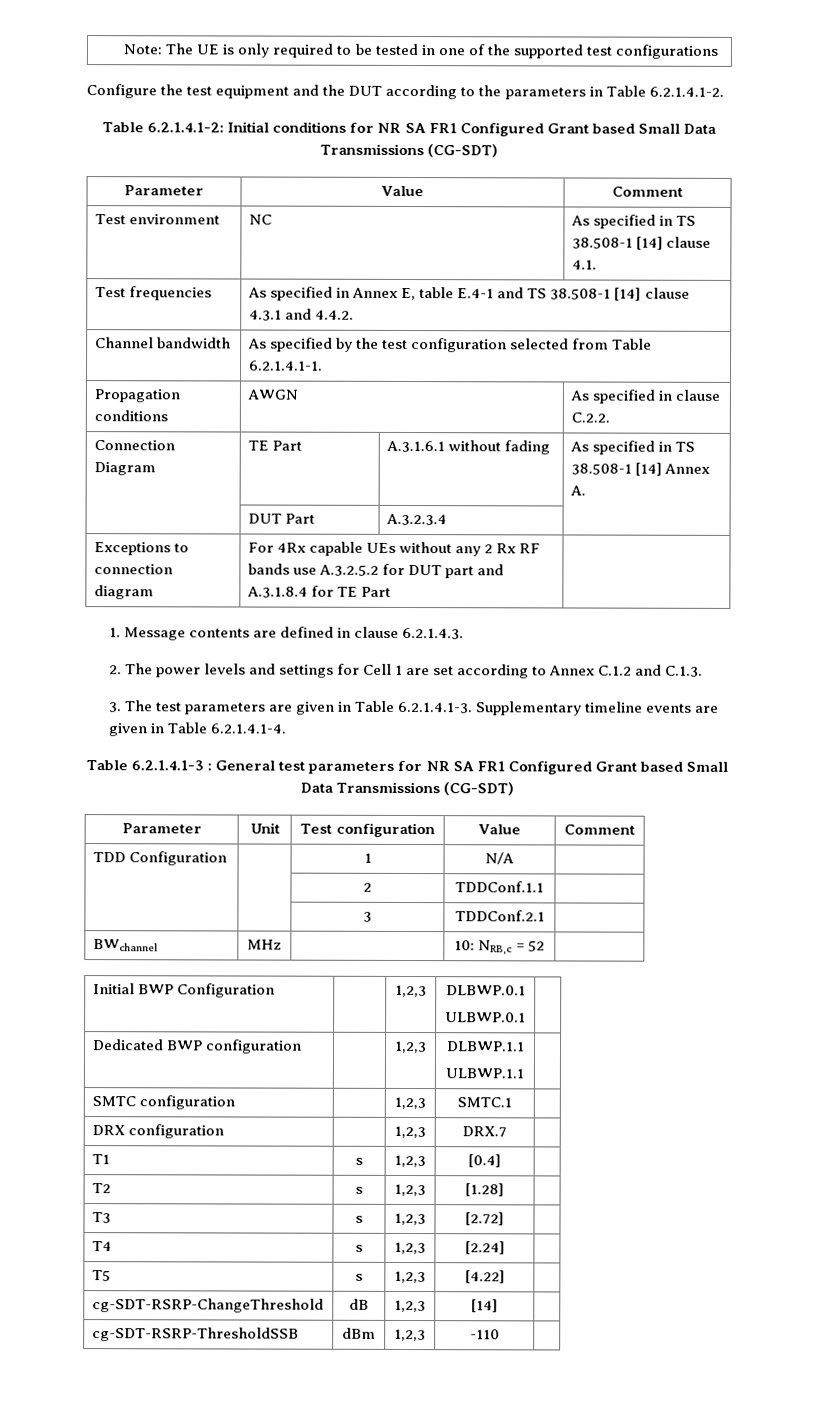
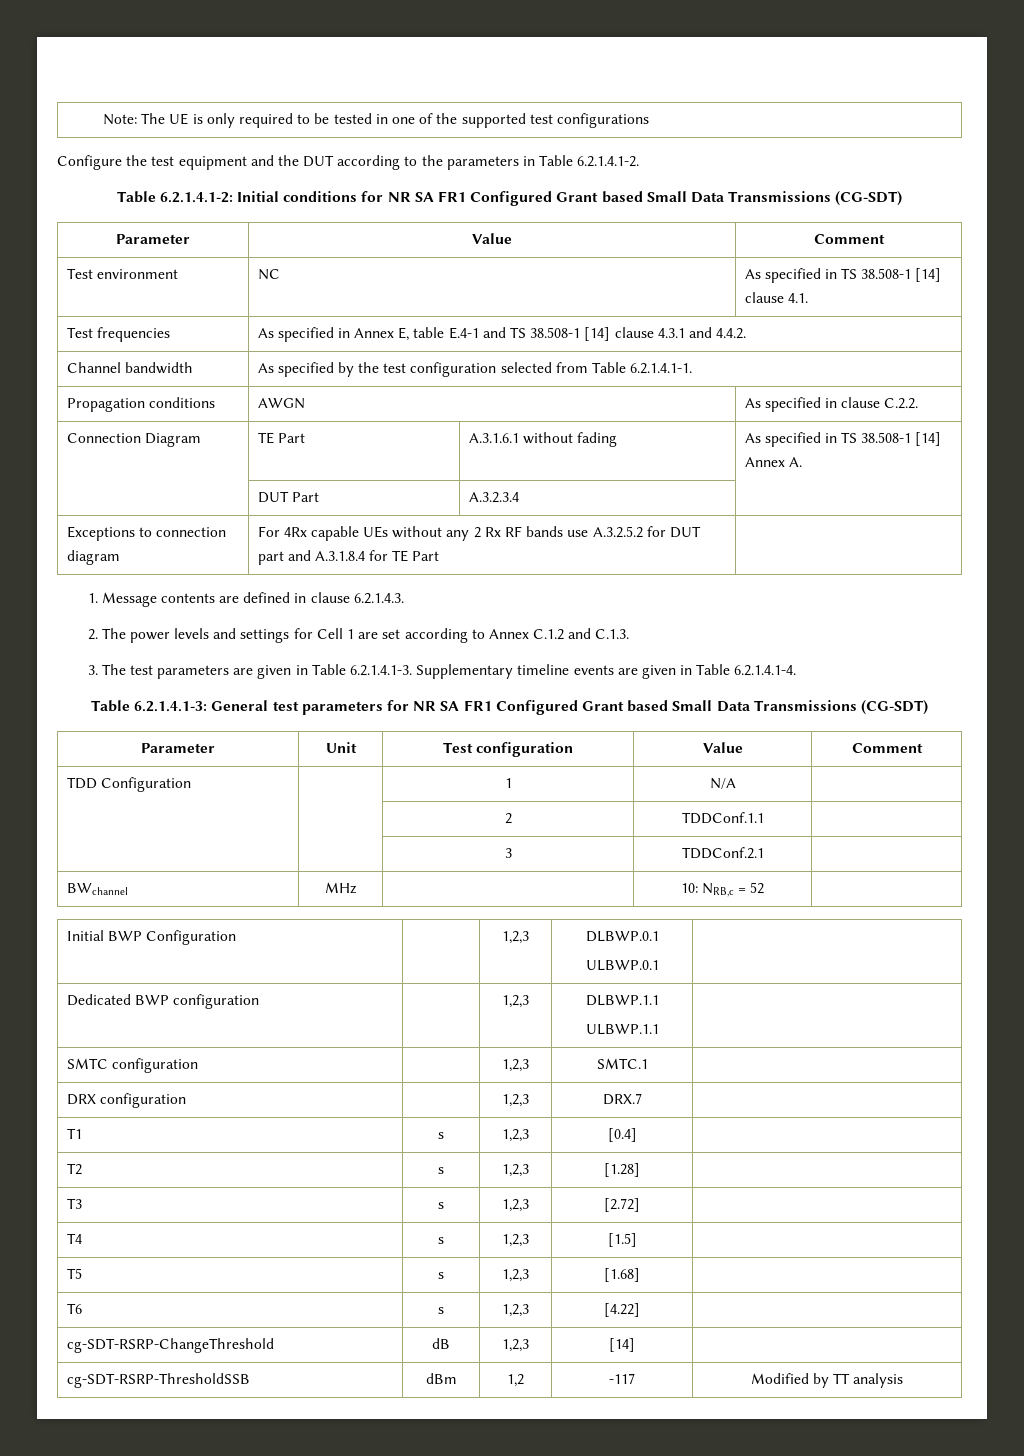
- Table 6.2.1.4.1-3 : General test parameters for NR SA FR1 Configured Grant based Small Data Transmissions (CG-SDT)
+ Table 6.2.1.4.1-3: General test parameters for NR SA FR1 Configured Grant based Small Data Transmissions (CG-SDT)
- T4 | s | 1,2,3 | [2.24] |
+ T4 | s | 1,2,3 | [1.5] |
- T5 | s | 1,2,3 | [4.22] |
+ T5 | s | 1,2,3 | [1.68] |
+ T6 | s | 1,2,3 | [4.22] |
- cg-SDT-RSRP-ThresholdSSB | dBm | 1,2,3 | -110 |
+ cg-SDT-RSRP-ThresholdSSB | dBm | 1,2 | -117 | Modified by TT analysis

